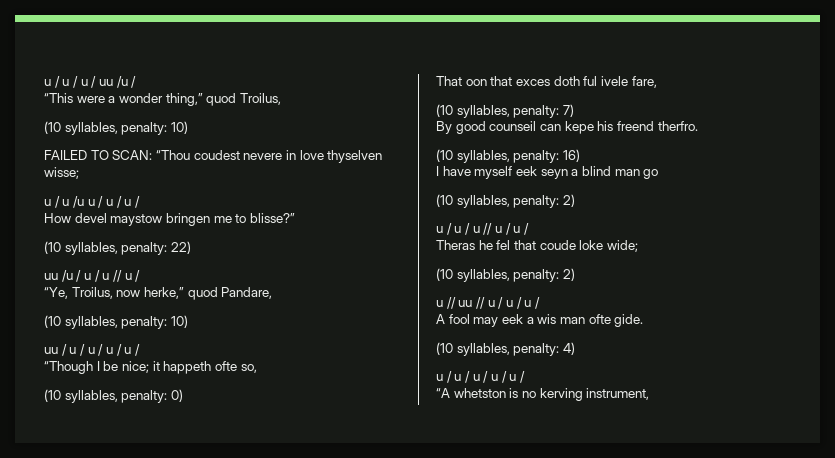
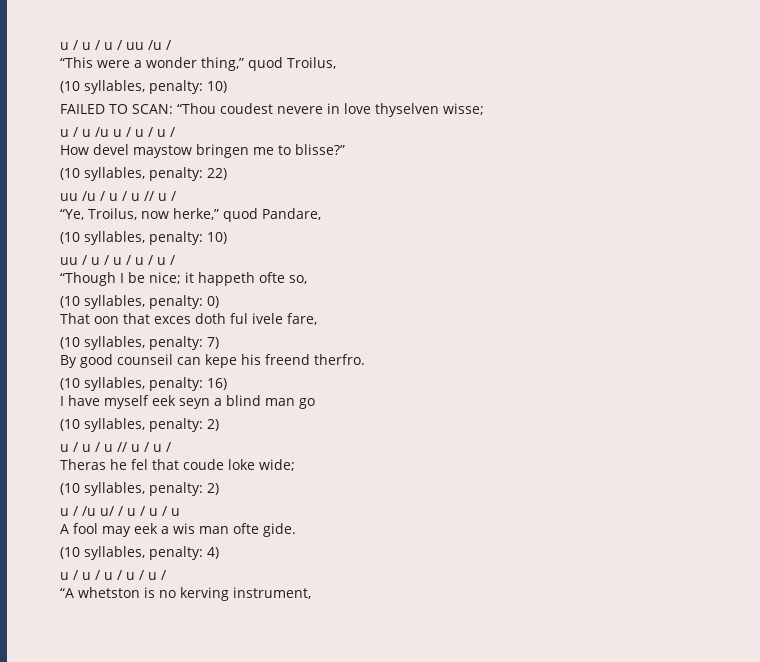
- u // uu // u / u / u /
+ u / /u u/ / u / u / u

